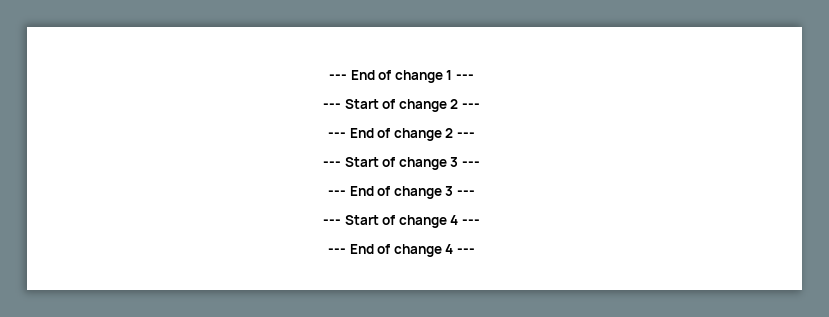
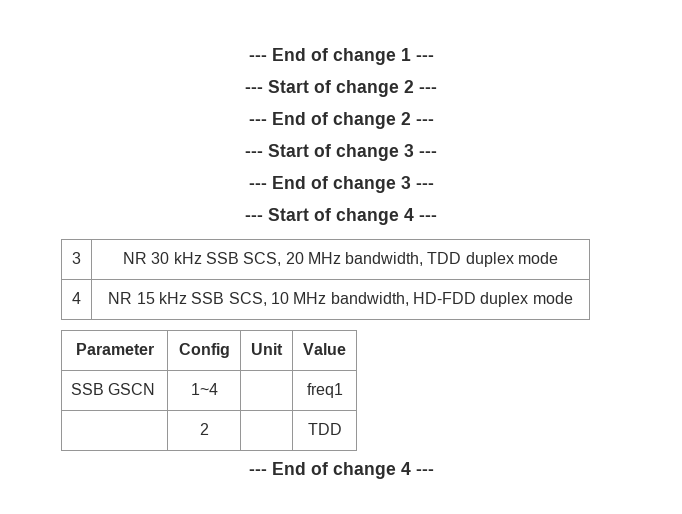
+ 3 | NR 30 kHz SSB SCS, 20 MHz bandwidth, TDD duplex mode
+ 4 | NR 15 kHz SSB SCS, 10 MHz bandwidth, HD-FDD duplex mode
+ Parameter | Config | Unit | Value
+ SSB GSCN | 1~4 | | freq1
+ | 2 | | TDD

